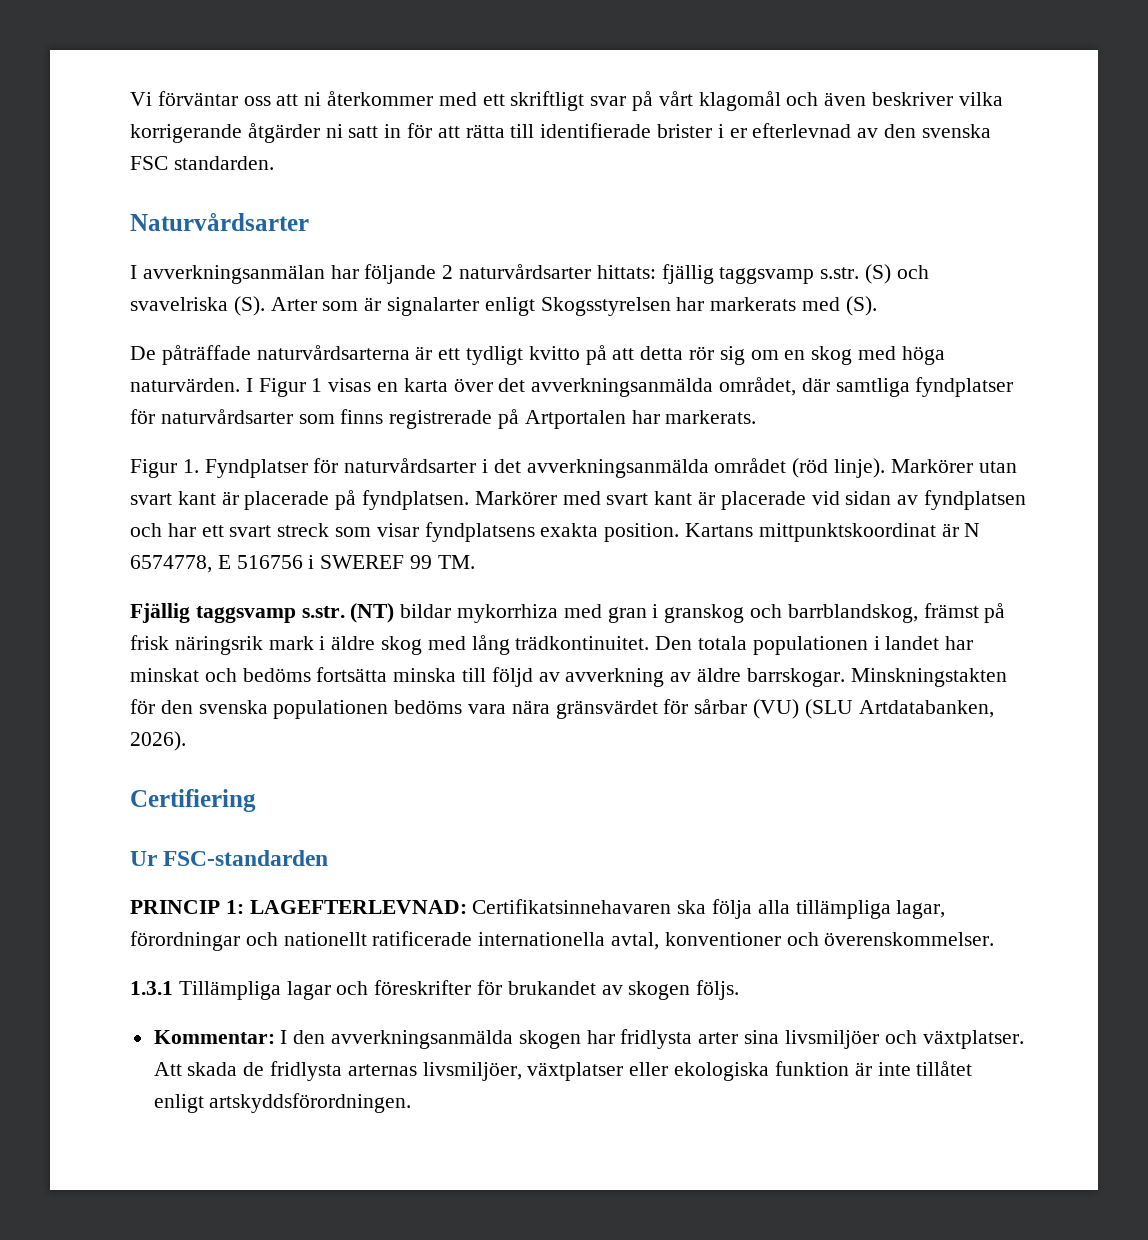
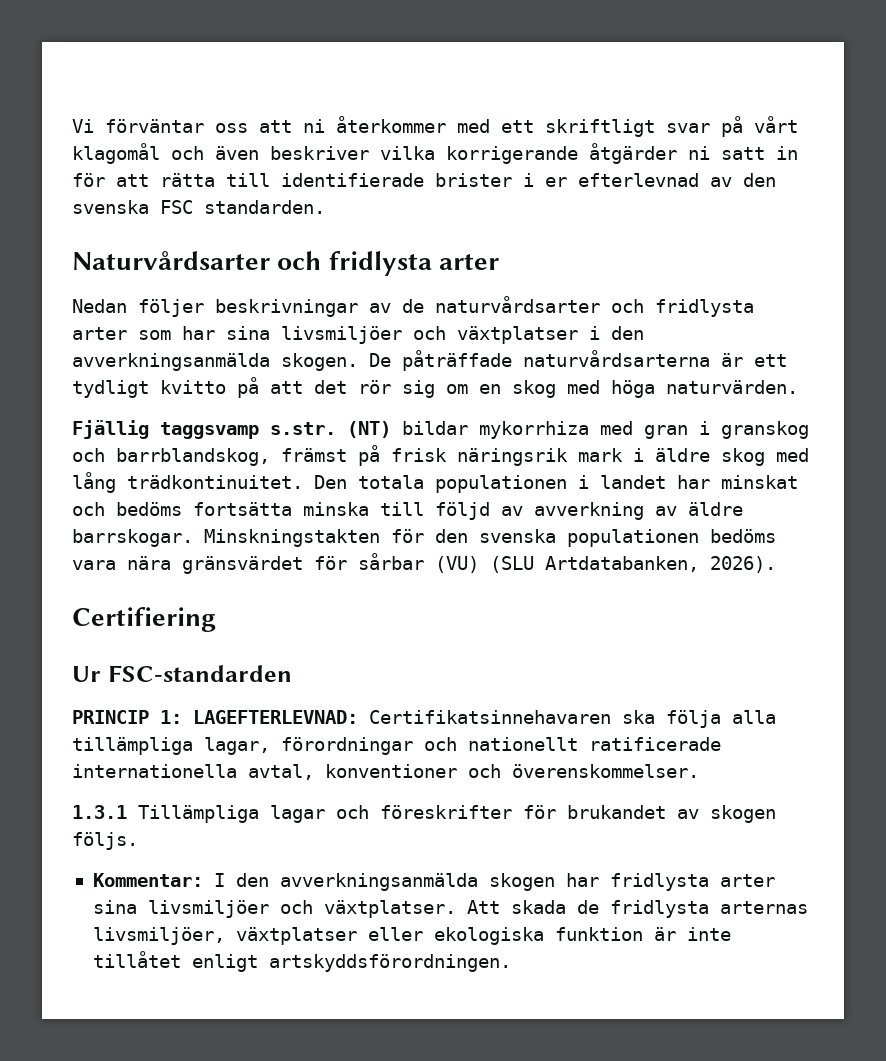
- Naturvårdsarter
- I avverkningsanmälan har följande 2 naturvårdsarter hittats: fjällig taggsvamp s.str. (S) och svavelriska (S). Arter som är signalarter enligt Skogsstyrelsen har markerats med (S).
- De påträffade naturvårdsarterna är ett tydligt kvitto på att detta rör sig om en skog med höga naturvärden. I Figur 1 visas en karta över det avverkningsanmälda området, där samtliga fyndplatser för naturvårdsarter som finns registrerade på Artportalen har markerats.
- Figur 1. Fyndplatser för naturvårdsarter i det avverkningsanmälda området (röd linje). Markörer utan svart kant är placerade på fyndplatsen. Markörer med svart kant är placerade vid sidan av fyndplatsen och har ett svart streck som visar fyndplatsens exakta position. Kartans mittpunktskoordinat är N 6574778, E 516756 i SWEREF 99 TM.
+ Naturvårdsarter och fridlysta arter
+ Nedan följer beskrivningar av de naturvårdsarter och fridlysta arter som har sina livsmiljöer och växtplatser i den avverkningsanmälda skogen. De påträffade naturvårdsarterna är ett tydligt kvitto på att det rör sig om en skog med höga naturvärden.

